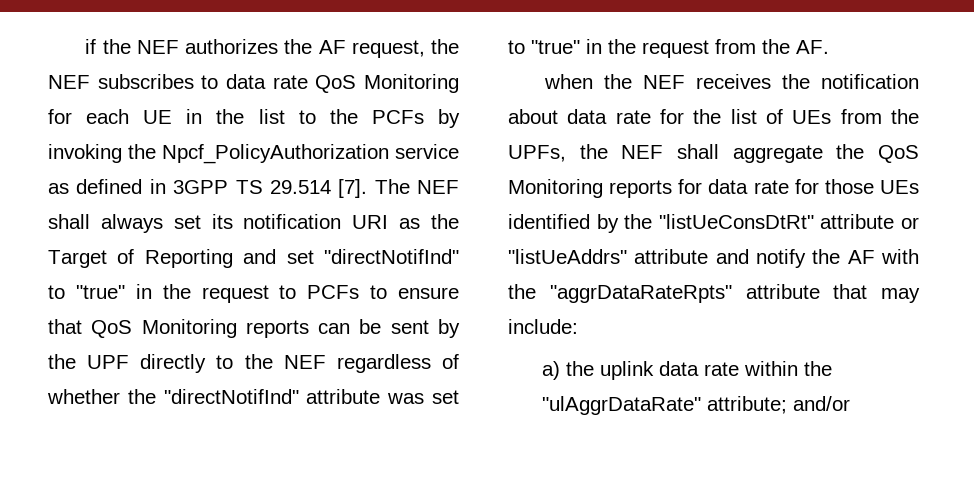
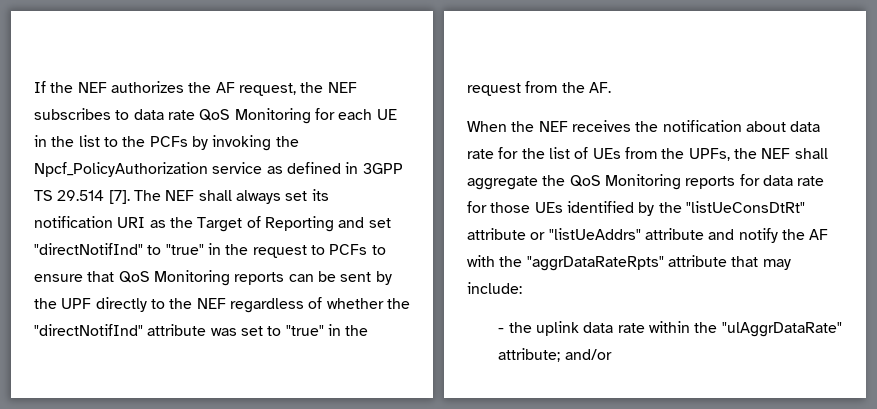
- if the NEF authorizes the AF request, the NEF subscribes to data rate QoS Monitoring for each UE in the list to the PCFs by invoking the Npcf_PolicyAuthorization service as defined in 3GPP TS 29.514 [7].
+ If the NEF authorizes the AF request, the NEF subscribes to data rate QoS Monitoring for each UE in the list to the PCFs by invoking the Npcf_PolicyAuthorization service as defined in 3GPP TS 29.514 [7].
- when the NEF receives the notification about data rate for the list of UEs from the UPFs, the NEF shall aggregate the QoS Monitoring reports for data rate for those UEs identified by the "listUeConsDtRt" attribute or "listUeAddrs" attribute and notify the AF with the "aggrDataRateRpts" attribute that may include:
+ When the NEF receives the notification about data rate for the list of UEs from the UPFs, the NEF shall aggregate the QoS Monitoring reports for data rate for those UEs identified by the "listUeConsDtRt" attribute or "listUeAddrs" attribute and notify the AF with the "aggrDataRateRpts" attribute that may include:
- a) the uplink data rate within the "ulAggrDataRate" attribute; and/or
+ - the uplink data rate within the "ulAggrDataRate" attribute; and/or

